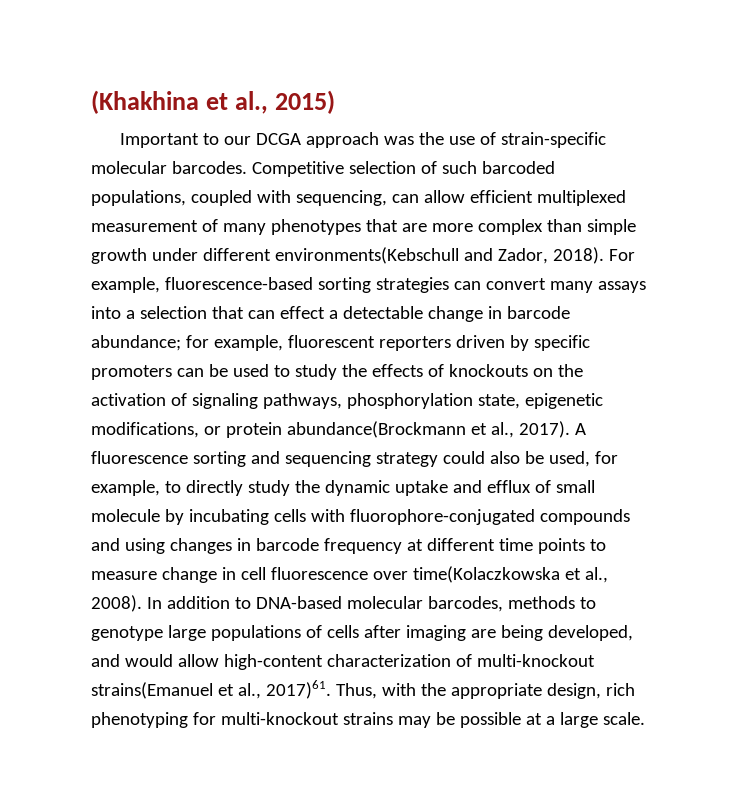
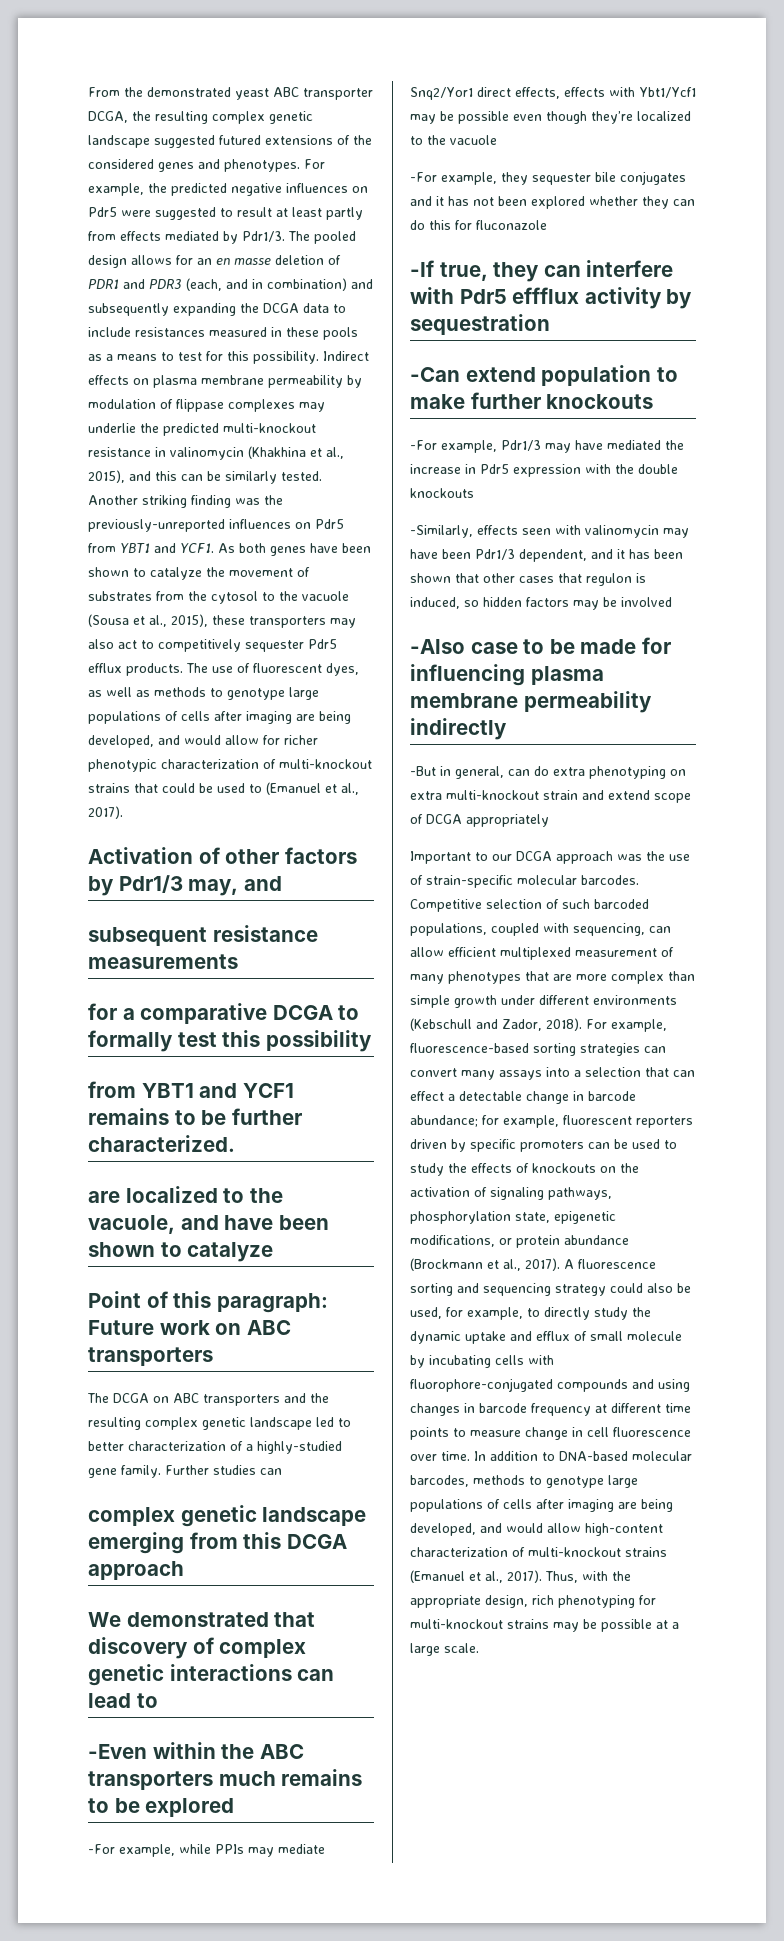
- (Khakhina et al., 2015)
+ From the demonstrated yeast ABC transporter DCGA, the resulting complex genetic landscape suggested futured extensions of the considered genes and phenotypes. For example, the predicted negative influences on Pdr5 were suggested to result at least partly from effects mediated by Pdr1/3. The pooled design allows for an en masse deletion of PDR1 and PDR3 (each, and in combination) and subsequently expanding the DCGA data to include resistances measured in these pools as a means to test for this possibility. Indirect effects on plasma membrane permeability by modulation of flippase complexes may underlie the predicted multi-knockout resistance in valinomycin (Khakhina et al., 2015), and this can be similarly tested. Another striking finding was the previously-unreported influences on Pdr5 from YBT1 and YCF1. As both genes have been shown to catalyze the movement of substrates from the cytosol to the vacuole (Sousa et al., 2015), these transporters may also act to competitively sequester Pdr5 efflux products. The use of fluorescent dyes, as well as methods to genotype large populations of cells after imaging are being developed, and would allow for richer phenotypic characterization of multi-knockout strains that could be used to (Emanuel et al., 2017).
+ Activation of other factors by Pdr1/3 may, and
+ subsequent resistance measurements
+ for a comparative DCGA to formally test this possibility
+ from YBT1 and YCF1 remains to be further characterized.
+ are localized to the vacuole, and have been shown to catalyze
+ Point of this paragraph: Future work on ABC transporters
+ The DCGA on ABC transporters and the resulting complex genetic landscape led to better characterization of a highly-studied gene family. Further studies can
+ complex genetic landscape emerging from this DCGA approach
+ We demonstrated that discovery of complex genetic interactions can lead to
+ -Even within the ABC transporters much remains to be explored
+ -For example, while PPIs may mediate Snq2/Yor1 direct effects, effects with Ybt1/Ycf1 may be possible even though they’re localized to the vacuole
+ -For example, they sequester bile conjugates and it has not been explored whether they can do this for fluconazole
+ -If true, they can interfere with Pdr5 effflux activity by sequestration
+ -Can extend population to make further knockouts
+ -For example, Pdr1/3 may have mediated the increase in Pdr5 expression with the double knockouts
+ -Similarly, effects seen with valinomycin may have been Pdr1/3 dependent, and it has been shown that other cases that regulon is induced, so hidden factors may be involved
+ -Also case to be made for influencing plasma membrane permeability indirectly
+ -But in general, can do extra phenotyping on extra multi-knockout strain and extend scope of DCGA appropriately
- Competitive selection of such barcoded populations, coupled with sequencing, can allow efficient multiplexed measurement of many phenotypes that are more complex than simple growth under different environments(Kebschull and Zador, 2018).
+ Competitive selection of such barcoded populations, coupled with sequencing, can allow efficient multiplexed measurement of many phenotypes that are more complex than simple growth under different environments (Kebschull and Zador, 2018).
- For example, fluorescence-based sorting strategies can convert many assays into a selection that can effect a detectable change in barcode abundance; for example, fluorescent reporters driven by specific promoters can be used to study the effects of knockouts on the activation of signaling pathways, phosphorylation state, epigenetic modifications, or protein abundance(Brockmann et al., 2017).
+ For example, fluorescence-based sorting strategies can convert many assays into a selection that can effect a detectable change in barcode abundance; for example, fluorescent reporters driven by specific promoters can be used to study the effects of knockouts on the activation of signaling pathways, phosphorylation state, epigenetic modifications, or protein abundance (Brockmann et al., 2017).
- A fluorescence sorting and sequencing strategy could also be used, for example, to directly study the dynamic uptake and efflux of small molecule by incubating cells with fluorophore-conjugated compounds and using changes in barcode frequency at different time points to measure change in cell fluorescence over time(Kolaczkowska et al., 2008).
+ A fluorescence sorting and sequencing strategy could also be used, for example, to directly study the dynamic uptake and efflux of small molecule by incubating cells with fluorophore-conjugated compounds and using changes in barcode frequency at different time points to measure change in cell fluorescence over time.
- In addition to DNA-based molecular barcodes, methods to genotype large populations of cells after imaging are being developed, and would allow high-content characterization of multi-knockout strains(Emanuel et al., 2017)61.
+ In addition to DNA-based molecular barcodes, methods to genotype large populations of cells after imaging are being developed, and would allow high-content characterization of multi-knockout strains (Emanuel et al., 2017).

